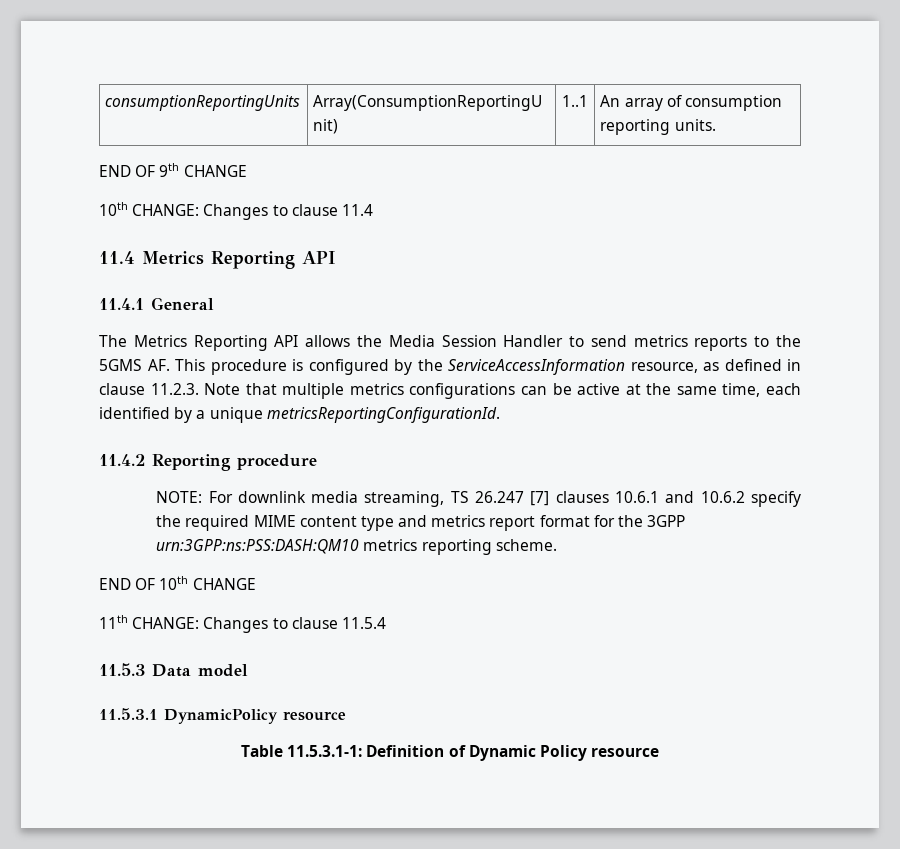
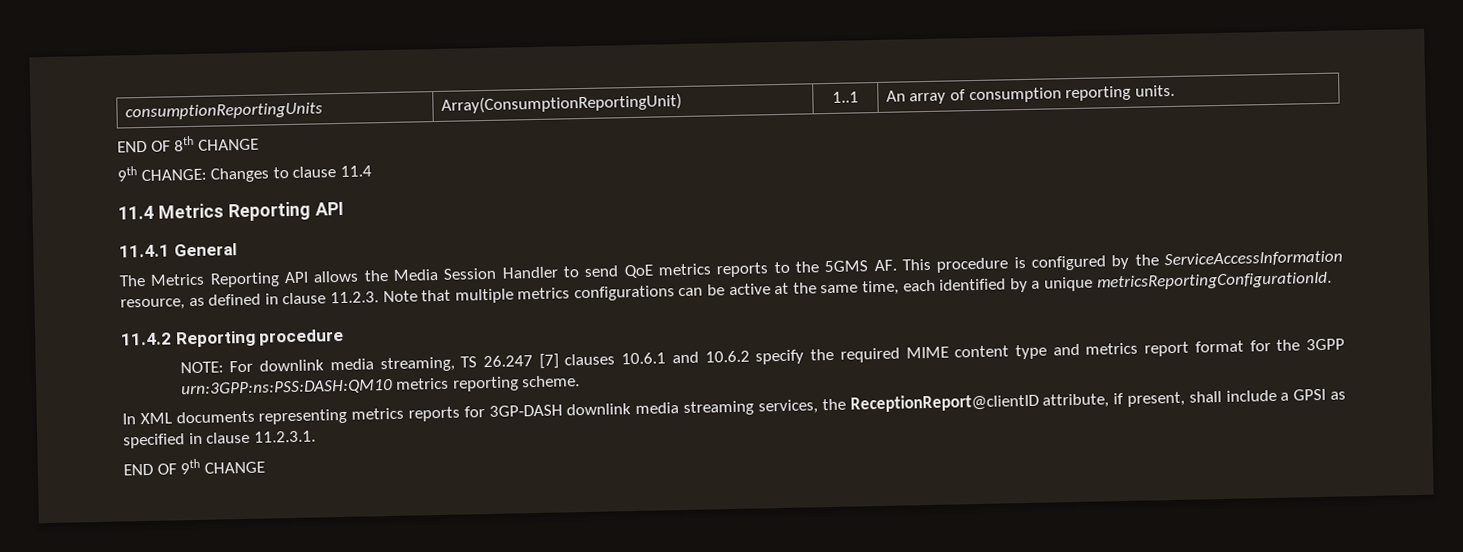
- END OF 9th CHANGE
- 10th CHANGE: Changes to clause 11.4
+ END OF 8th CHANGE
+ 9th CHANGE: Changes to clause 11.4
- The Metrics Reporting API allows the Media Session Handler to send metrics reports to the 5GMS AF. This procedure is configured by the ServiceAccessInformation resource, as defined in clause 11.2.3. Note that multiple metrics configurations can be active at the same time, each identified by a unique metricsReportingConfigurationId.
+ The Metrics Reporting API allows the Media Session Handler to send QoE metrics reports to the 5GMS AF. This procedure is configured by the ServiceAccessInformation resource, as defined in clause 11.2.3. Note that multiple metrics configurations can be active at the same time, each identified by a unique metricsReportingConfigurationId.
- END OF 10th CHANGE
- 11th CHANGE: Changes to clause 11.5.4
- 11.5.3 Data model
- 11.5.3.1 DynamicPolicy resource
- Table 11.5.3.1-1: Definition of Dynamic Policy resource
+ In XML documents representing metrics reports for 3GP-DASH downlink media streaming services, the ReceptionReport@clientID attribute, if present, shall include a GPSI as specified in clause 11.2.3.1.
+ END OF 9th CHANGE

